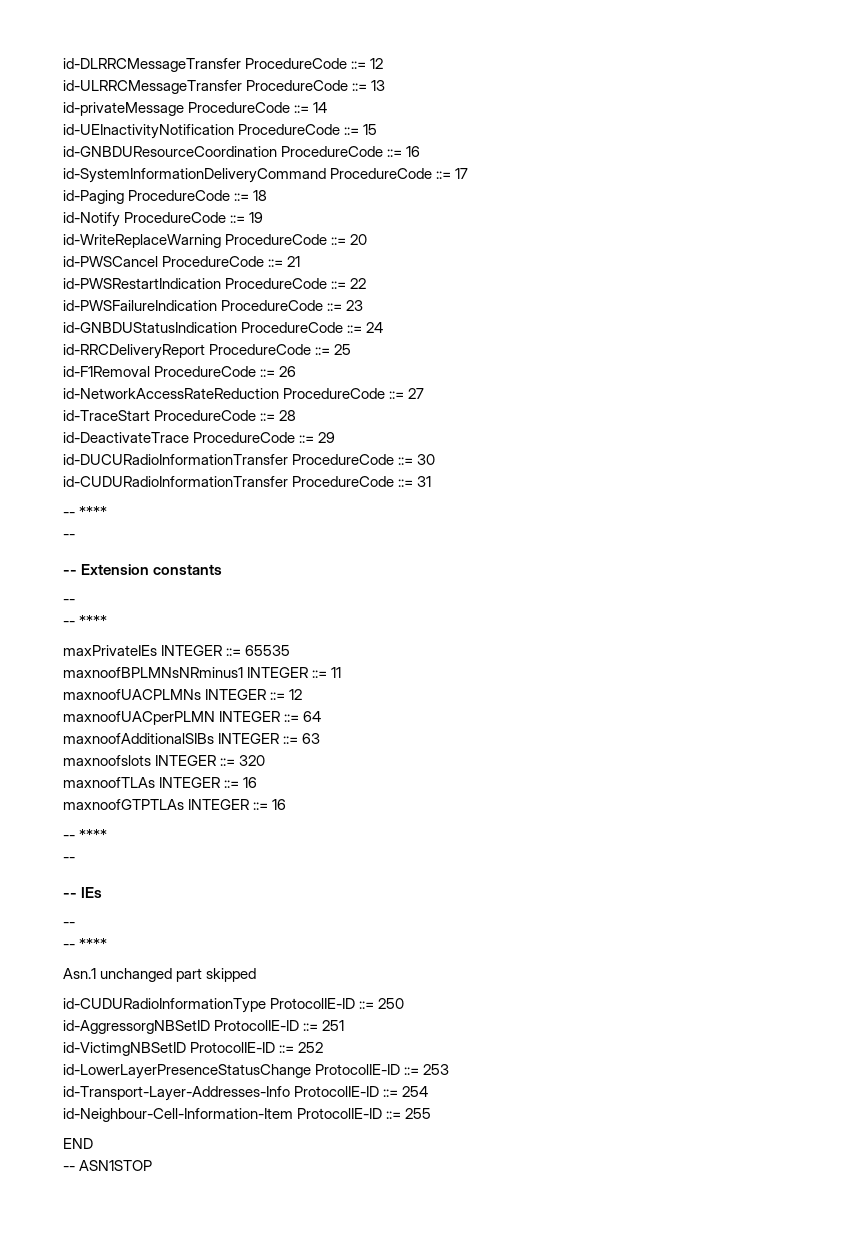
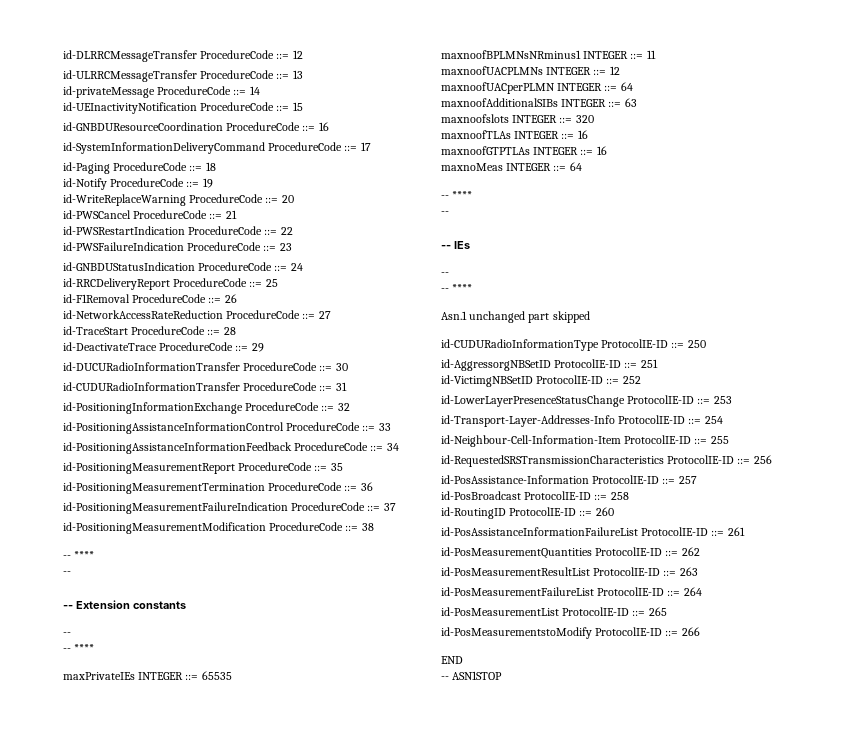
+ id-PositioningInformationExchange ProcedureCode ::= 32
+ id-PositioningAssistanceInformationControl ProcedureCode ::= 33
+ id-PositioningAssistanceInformationFeedback ProcedureCode ::= 34
+ id-PositioningMeasurementReport ProcedureCode ::= 35
+ id-PositioningMeasurementTermination ProcedureCode ::= 36
+ id-PositioningMeasurementFailureIndication ProcedureCode ::= 37
+ id-PositioningMeasurementModification ProcedureCode ::= 38
+ maxnoMeas INTEGER ::= 64
+ id-RequestedSRSTransmissionCharacteristics ProtocolIE-ID ::= 256
+ id-PosAssistance-Information ProtocolIE-ID ::= 257
+ id-PosBroadcast ProtocolIE-ID ::= 258
+ id-RoutingID ProtocolIE-ID ::= 260
+ id-PosAssistanceInformationFailureList ProtocolIE-ID ::= 261
+ id-PosMeasurementQuantities ProtocolIE-ID ::= 262
+ id-PosMeasurementResultList ProtocolIE-ID ::= 263
+ id-PosMeasurementFailureList ProtocolIE-ID ::= 264
+ id-PosMeasurementList ProtocolIE-ID ::= 265
+ id-PosMeasurementstoModify ProtocolIE-ID ::= 266

